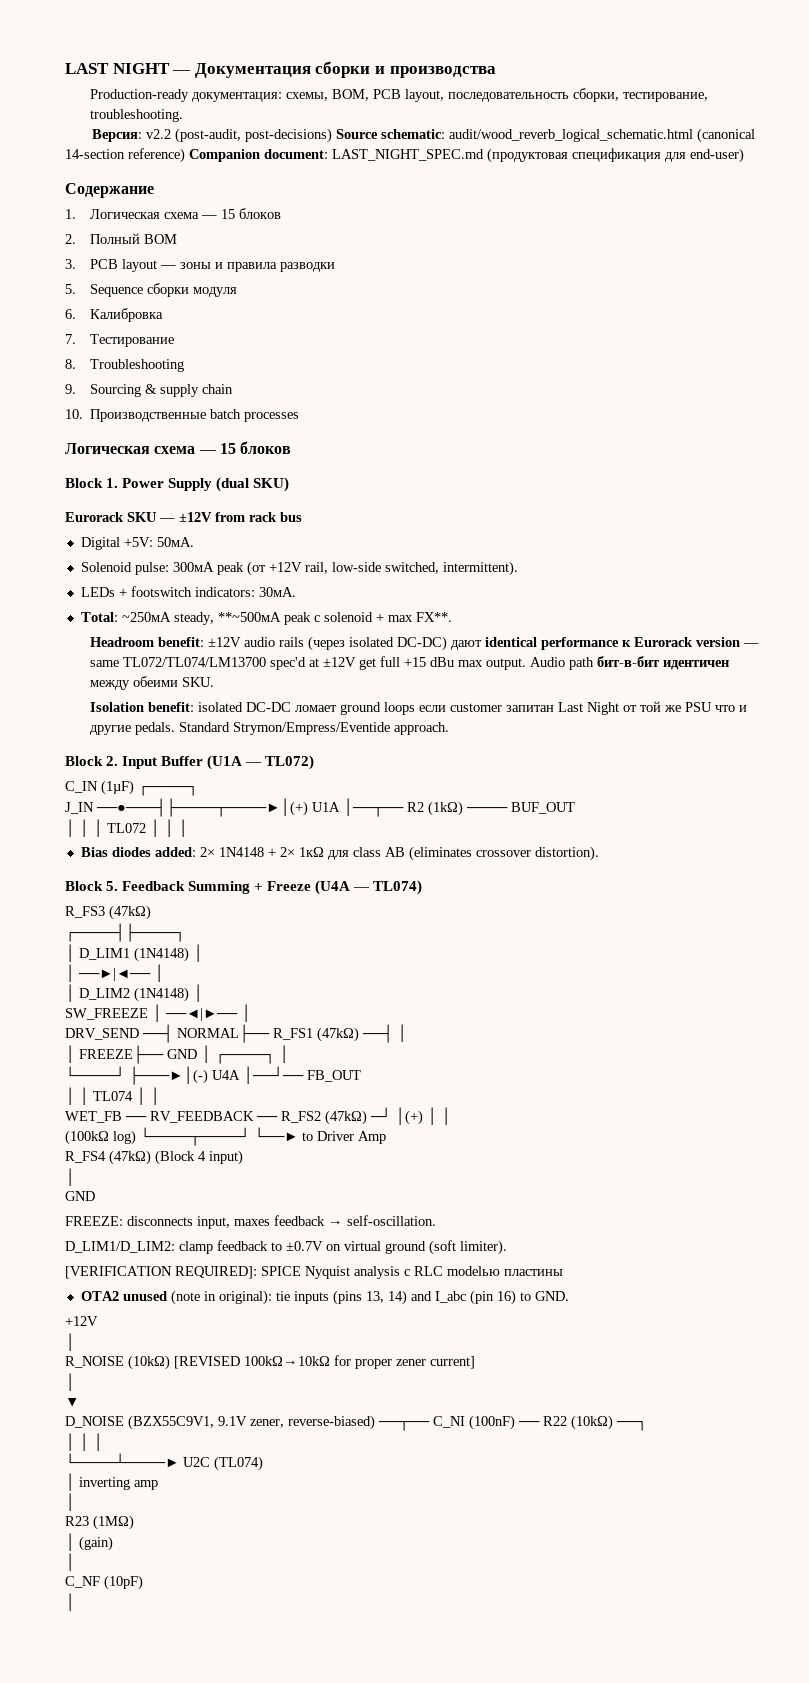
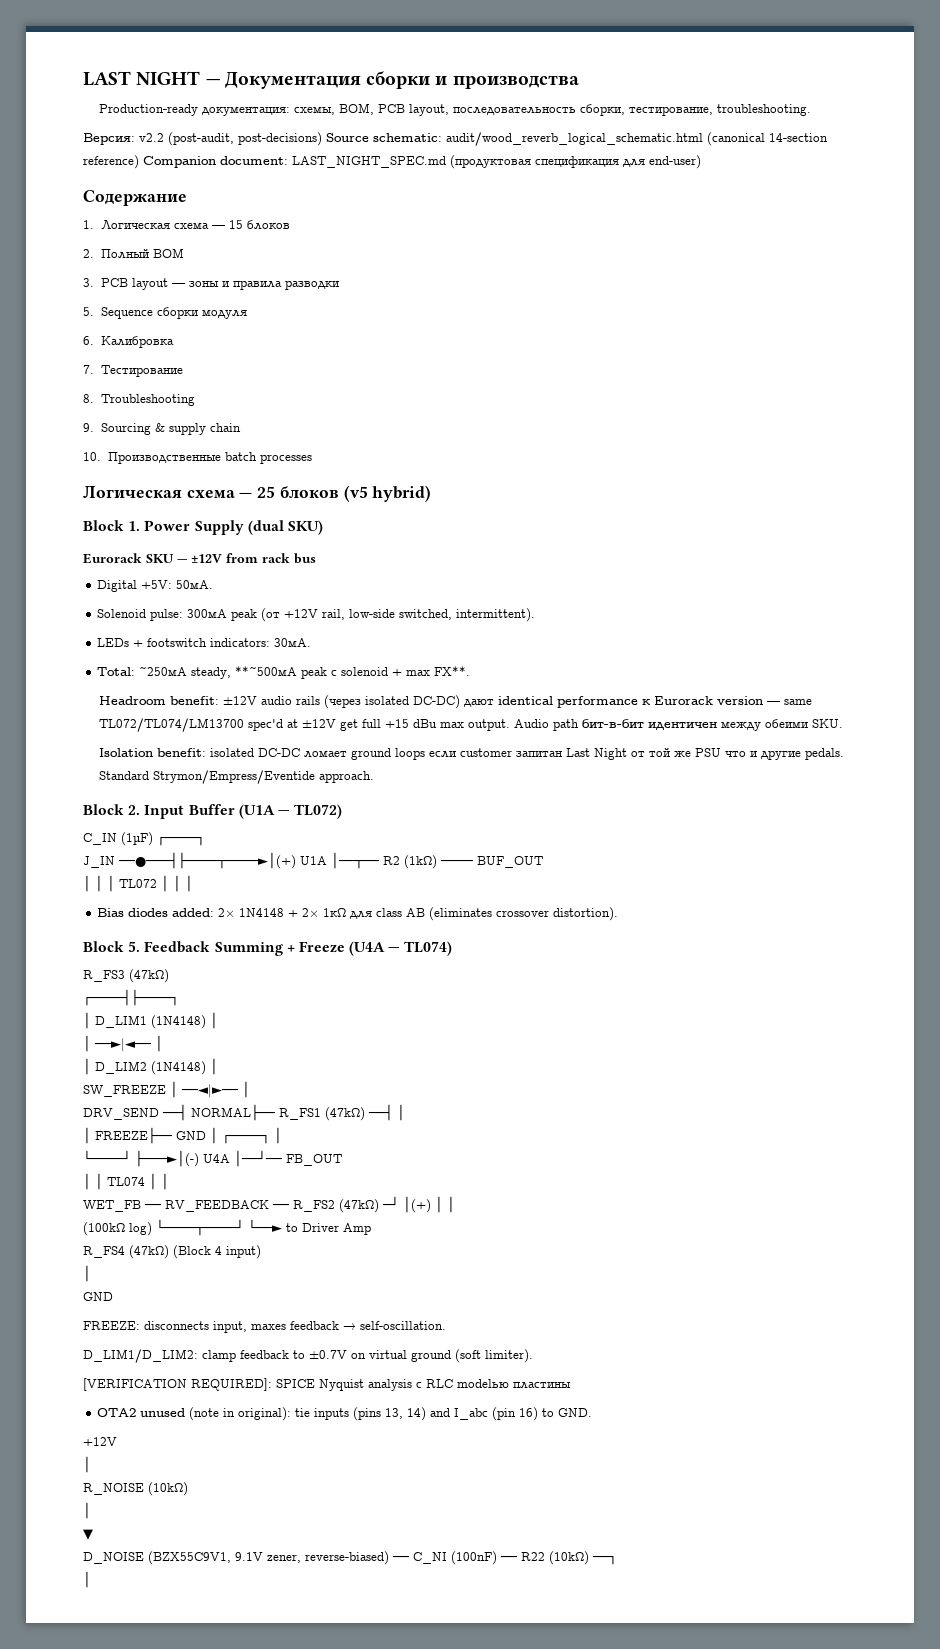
  10. Производственные batch processes
- Логическая схема — 15 блоков
+ Логическая схема — 25 блоков (v5 hybrid)
- R_NOISE (10kΩ) [REVISED 100kΩ→10kΩ for proper zener current]
+ R_NOISE (10kΩ)
- D_NOISE (BZX55C9V1, 9.1V zener, reverse-biased) ──┬── C_NI (100nF) ── R22 (10kΩ) ──┐
- │ │ │
- └────┴────► U2C (TL074)
- │ inverting amp
- │
- R23 (1MΩ)
- │ (gain)
- │
- C_NF (10pF)
+ D_NOISE (BZX55C9V1, 9.1V zener, reverse-biased) ── C_NI (100nF) ── R22 (10kΩ) ──┐

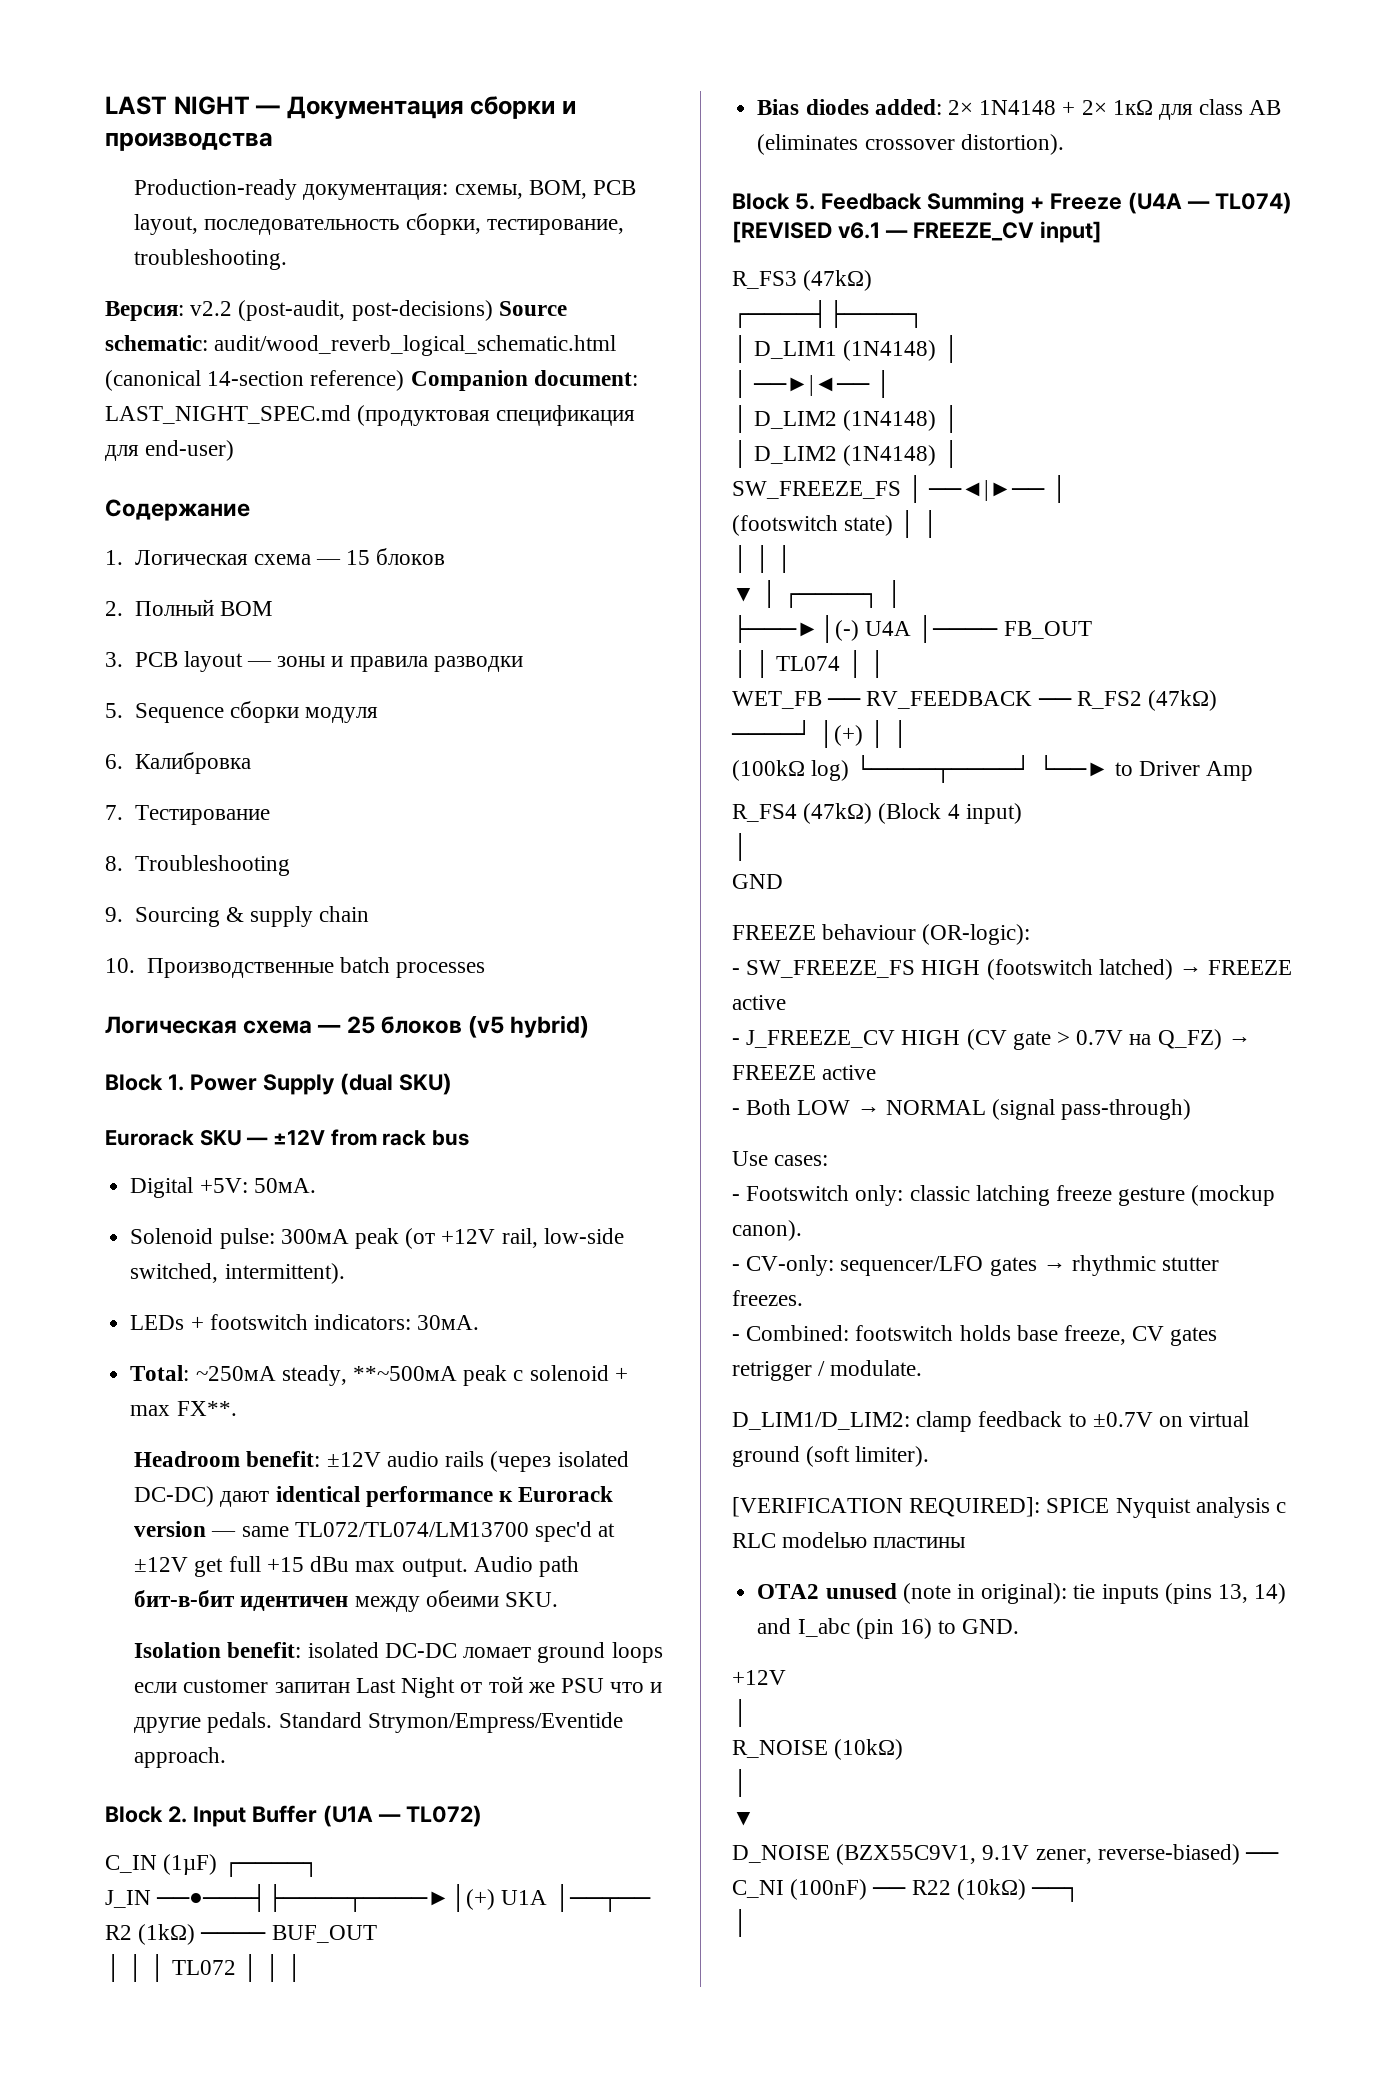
- Block 5. Feedback Summing + Freeze (U4A — TL074)
+ Block 5. Feedback Summing + Freeze (U4A — TL074) [REVISED v6.1 — FREEZE_CV input]
  │ ──►|◄── │
  │ D_LIM2 (1N4148) │
- SW_FREEZE │ ──◄|►── │
- DRV_SEND ──┤ NORMAL├── R_FS1 (47kΩ) ──┤ │
- │ FREEZE├── GND │ ┌────┐ │
+ │ D_LIM2 (1N4148) │
+ SW_FREEZE_FS │ ──◄|►── │
+ (footswitch state) │ │
+ │ │ │
+ ▼ │ ┌────┐ │
- └────┘ ├───►│(-) U4A │──┘── FB_OUT
+ ├───►│(-) U4A │──── FB_OUT
- WET_FB ── RV_FEEDBACK ── R_FS2 (47kΩ) ─┘ │(+) │ │
+ WET_FB ── RV_FEEDBACK ── R_FS2 (47kΩ) ────┘ │(+) │ │
- FREEZE: disconnects input, maxes feedback → self-oscillation.
+ FREEZE behaviour (OR-logic):
+ - SW_FREEZE_FS HIGH (footswitch latched) → FREEZE active
+ - J_FREEZE_CV HIGH (CV gate > 0.7V на Q_FZ) → FREEZE active
+ - Both LOW → NORMAL (signal pass-through)
+ Use cases:
+ - Footswitch only: classic latching freeze gesture (mockup canon).
+ - CV-only: sequencer/LFO gates → rhythmic stutter freezes.
+ - Combined: footswitch holds base freeze, CV gates retrigger / modulate.

